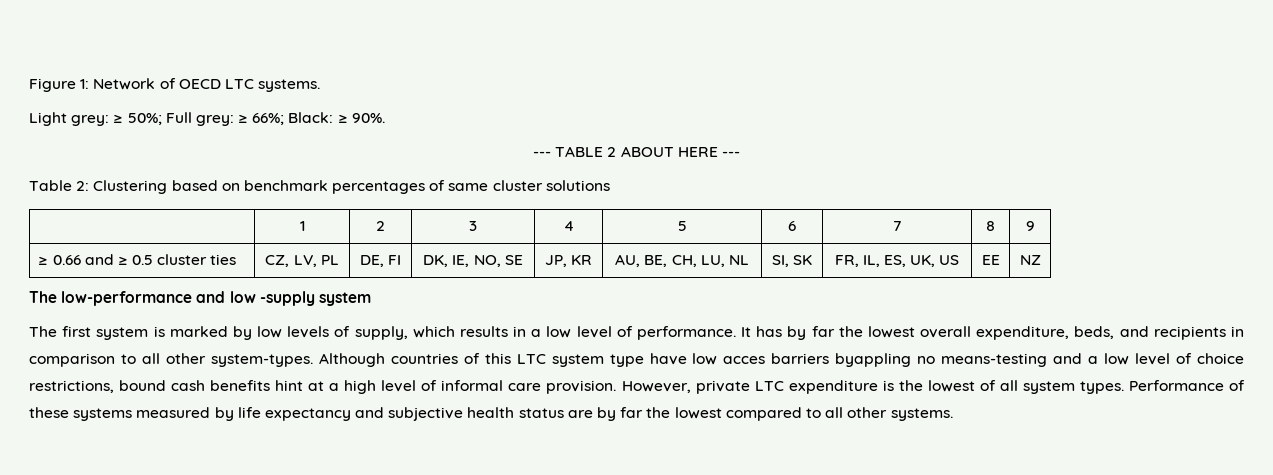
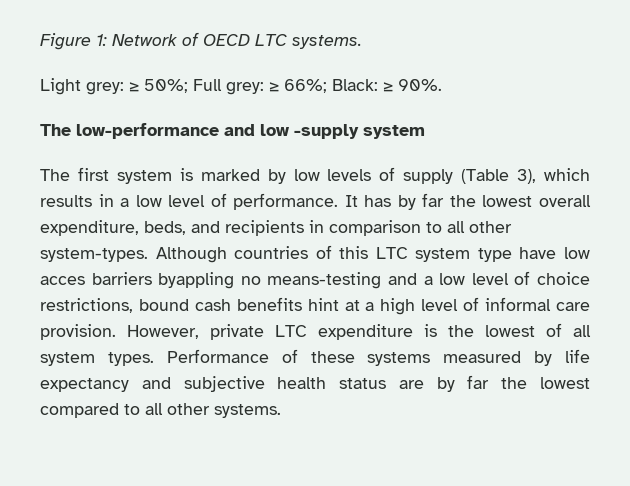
- --- TABLE 2 ABOUT HERE ---
- Table 2: Clustering based on benchmark percentages of same cluster solutions
- | 1 | 2 | 3 | 4 | 5 | 6 | 7 | 8 | 9
- ≥ 0.66 and ≥ 0.5 cluster ties | CZ, LV, PL | DE, FI | DK, IE, NO, SE | JP, KR | AU, BE, CH, LU, NL | SI, SK | FR, IL, ES, UK, US | EE | NZ
- The first system is marked by low levels of supply, which results in a low level of performance.
+ The first system is marked by low levels of supply (Table 3), which results in a low level of performance.

